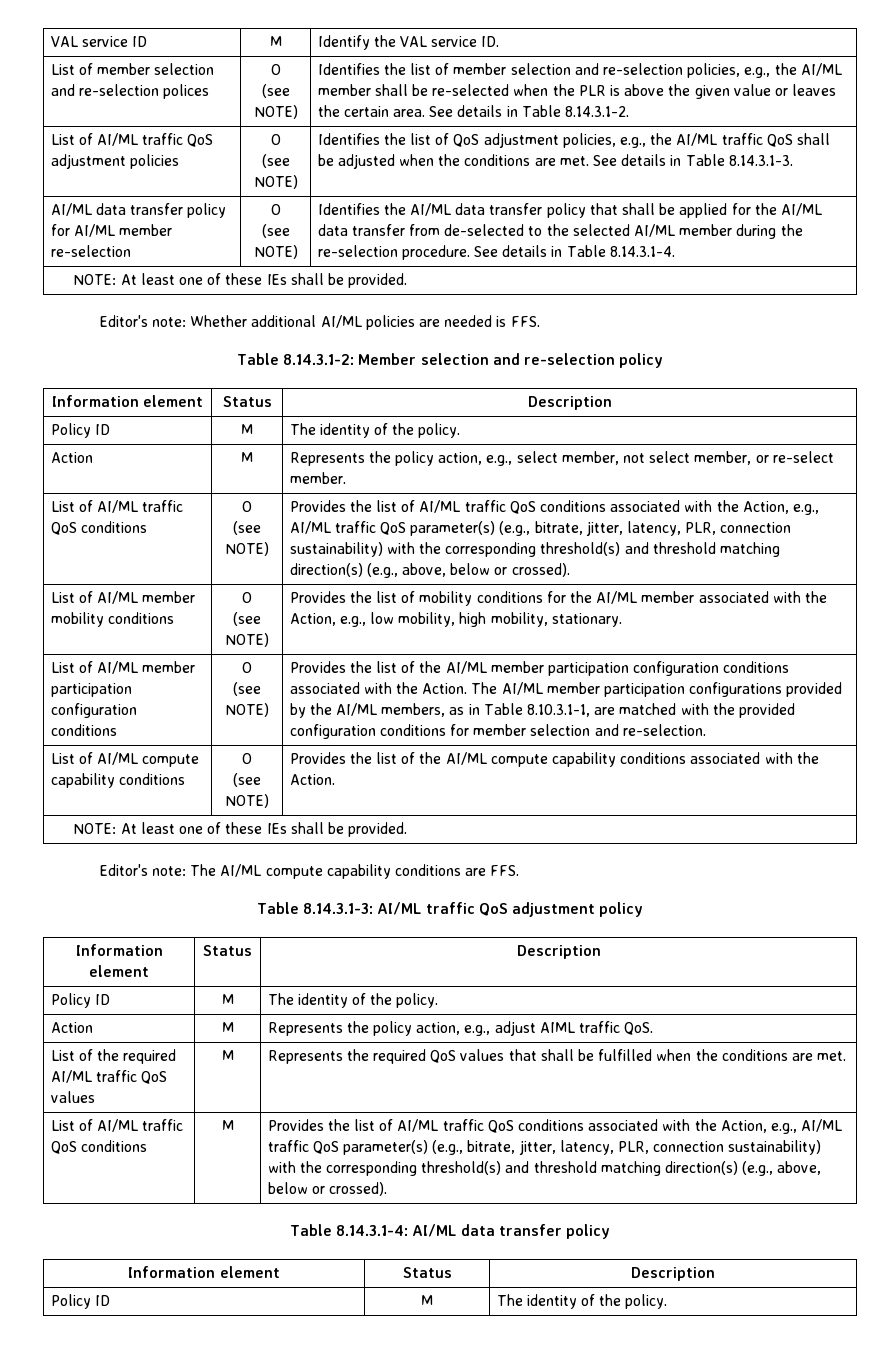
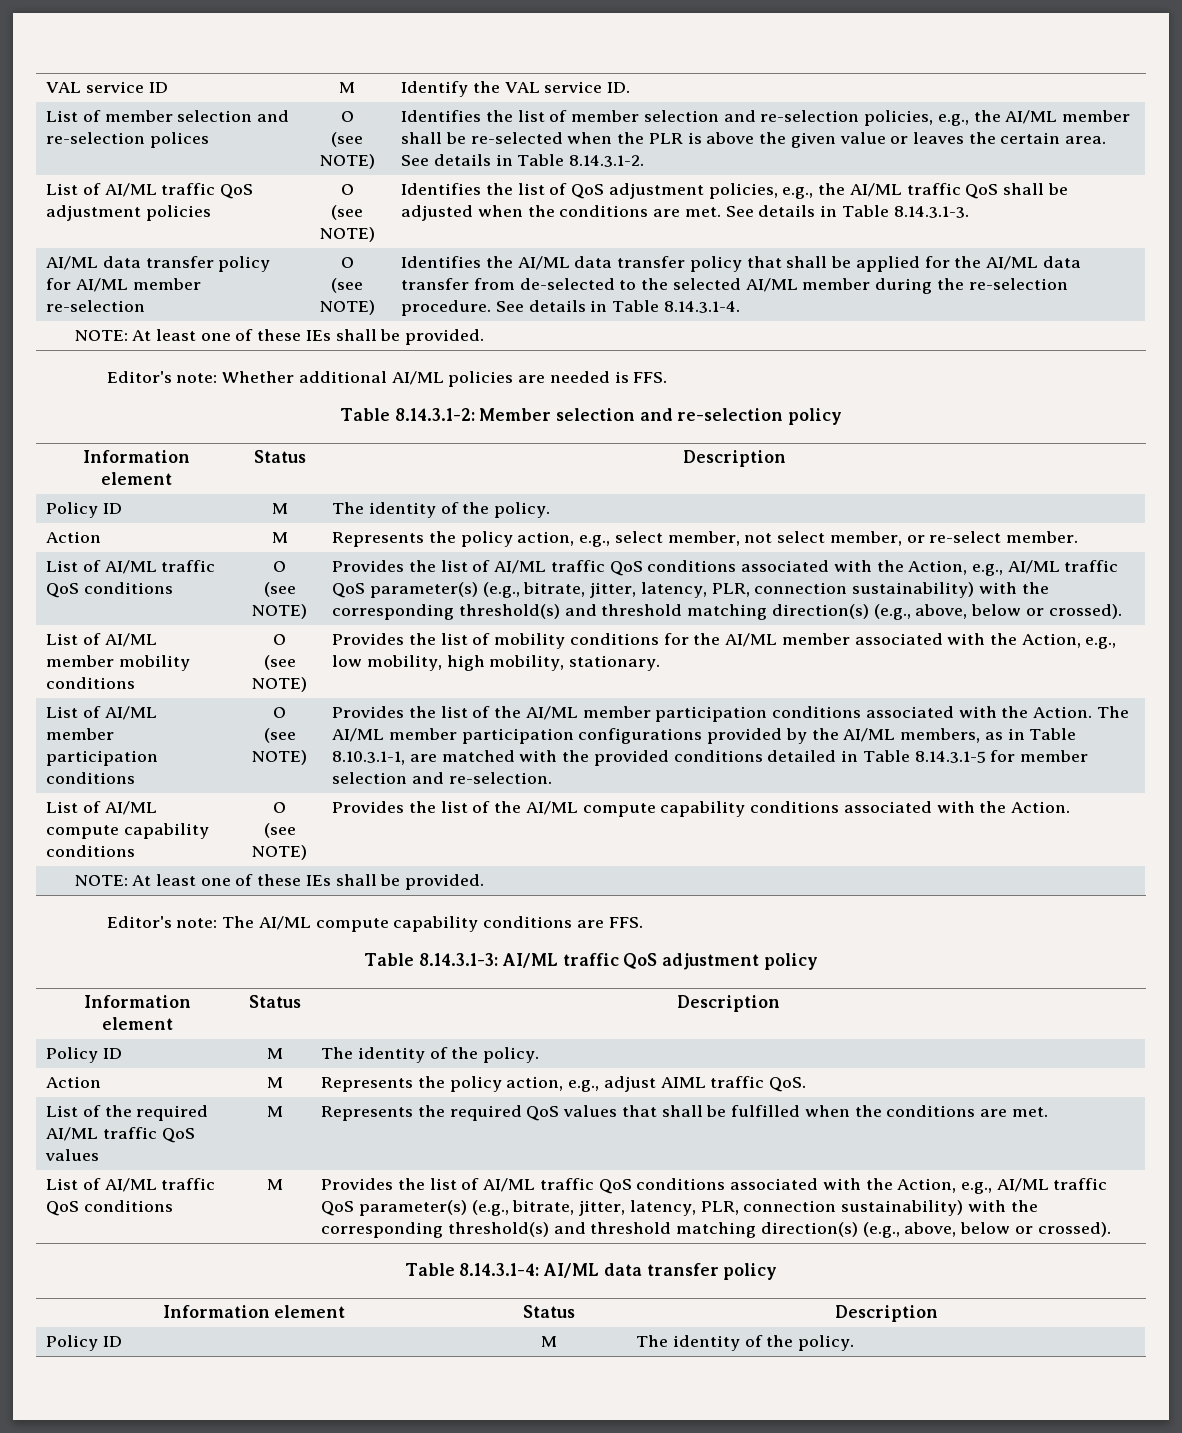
- List of AI/ML member participation configuration conditions
+ List of AI/ML member participation conditions
- Provides the list of the AI/ML member participation configuration conditions associated with the Action.
+ Provides the list of the AI/ML member participation conditions associated with the Action.
- The AI/ML member participation configurations provided by the AI/ML members, as in Table 8.10.3.1-1, are matched with the provided configuration conditions for member selection and re-selection.
+ The AI/ML member participation configurations provided by the AI/ML members, as in Table 8.10.3.1-1, are matched with the provided conditions detailed in Table 8.14.3.1-5 for member selection and re-selection.

